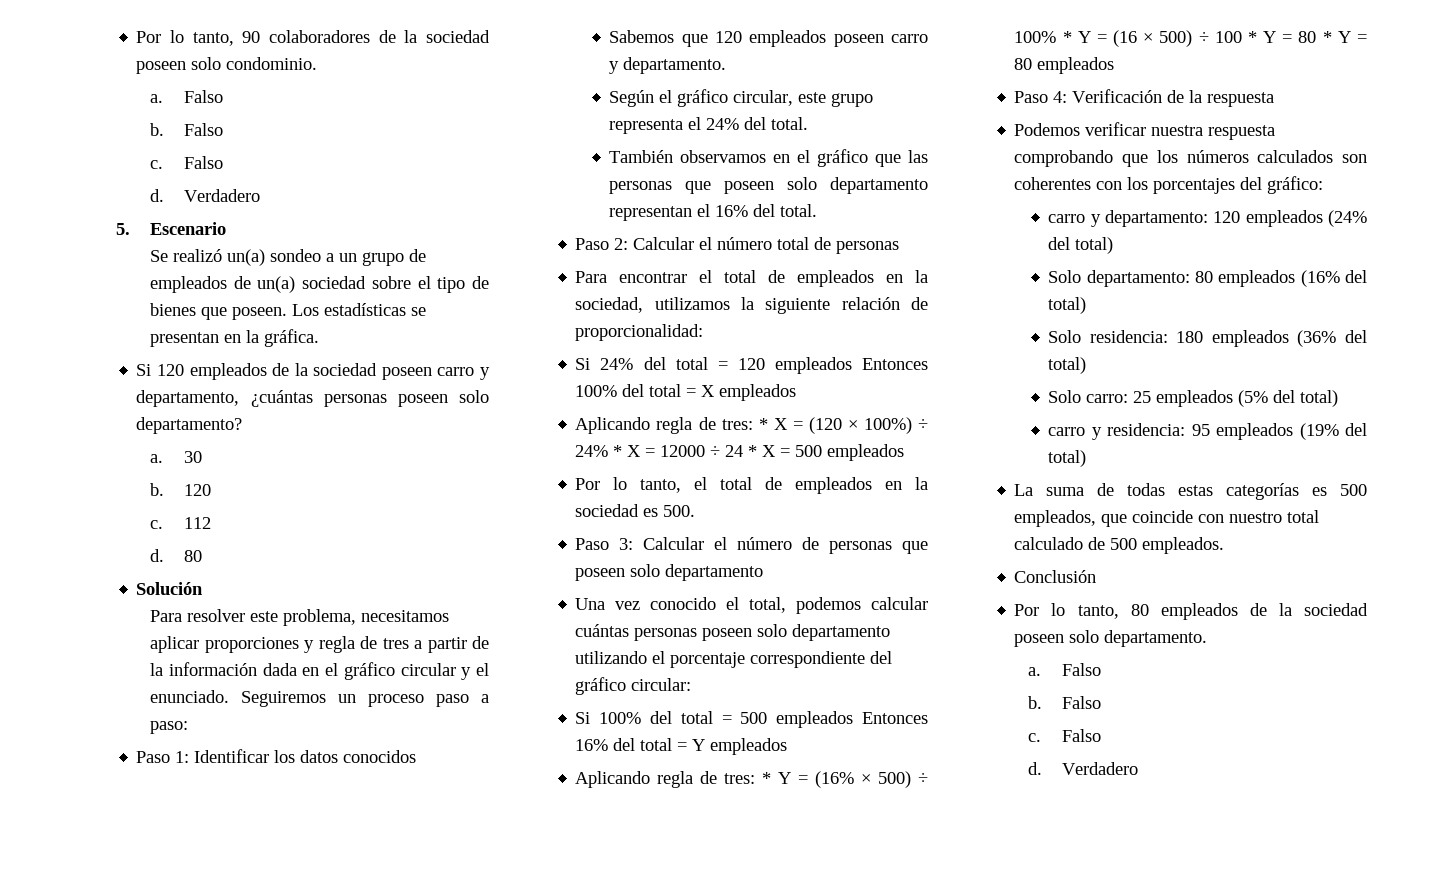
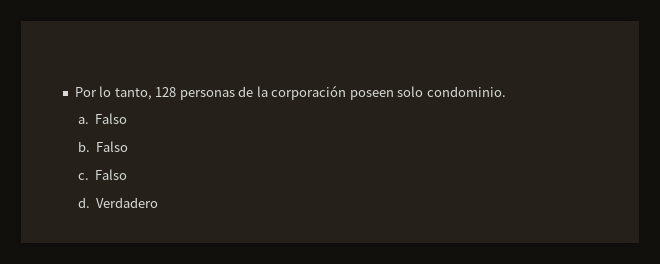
- Por lo tanto, 90 colaboradores de la sociedad poseen solo condominio.
+ Por lo tanto, 128 personas de la corporación poseen solo condominio.
- 5. Escenario
- Se realizó un(a) sondeo a un grupo de empleados de un(a) sociedad sobre el tipo de bienes que poseen. Los estadísticas se presentan en la gráfica.
- Si 120 empleados de la sociedad poseen carro y departamento, ¿cuántas personas poseen solo departamento?
- a. 30
- b. 120
- c. 112
- d. 80
- Solución
- Para resolver este problema, necesitamos aplicar proporciones y regla de tres a partir de la información dada en el gráfico circular y el enunciado. Seguiremos un proceso paso a paso:
- Paso 1: Identificar los datos conocidos
- Sabemos que 120 empleados poseen carro y departamento.
- Según el gráfico circular, este grupo representa el 24% del total.
- También observamos en el gráfico que las personas que poseen solo departamento representan el 16% del total.
- Paso 2: Calcular el número total de personas
- Para encontrar el total de empleados en la sociedad, utilizamos la siguiente relación de proporcionalidad:
- Si 24% del total = 120 empleados Entonces 100% del total = X empleados
- Aplicando regla de tres: * X = (120 × 100%) ÷ 24% * X = 12000 ÷ 24 * X = 500 empleados
- Por lo tanto, el total de empleados en la sociedad es 500.
- Paso 3: Calcular el número de personas que poseen solo departamento
- Una vez conocido el total, podemos calcular cuántas personas poseen solo departamento utilizando el porcentaje correspondiente del gráfico circular:
- Si 100% del total = 500 empleados Entonces 16% del total = Y empleados
- Aplicando regla de tres: * Y = (16% × 500) ÷ 100% * Y = (16 × 500) ÷ 100 * Y = 80 * Y = 80 empleados
- Paso 4: Verificación de la respuesta
- Podemos verificar nuestra respuesta comprobando que los números calculados son coherentes con los porcentajes del gráfico:
- carro y departamento: 120 empleados (24% del total)
- Solo departamento: 80 empleados (16% del total)
- Solo residencia: 180 empleados (36% del total)
- Solo carro: 25 empleados (5% del total)
- carro y residencia: 95 empleados (19% del total)
- La suma de todas estas categorías es 500 empleados, que coincide con nuestro total calculado de 500 empleados.
- Conclusión
- Por lo tanto, 80 empleados de la sociedad poseen solo departamento.
- a. Falso
- b. Falso
- c. Falso
- d. Verdadero

